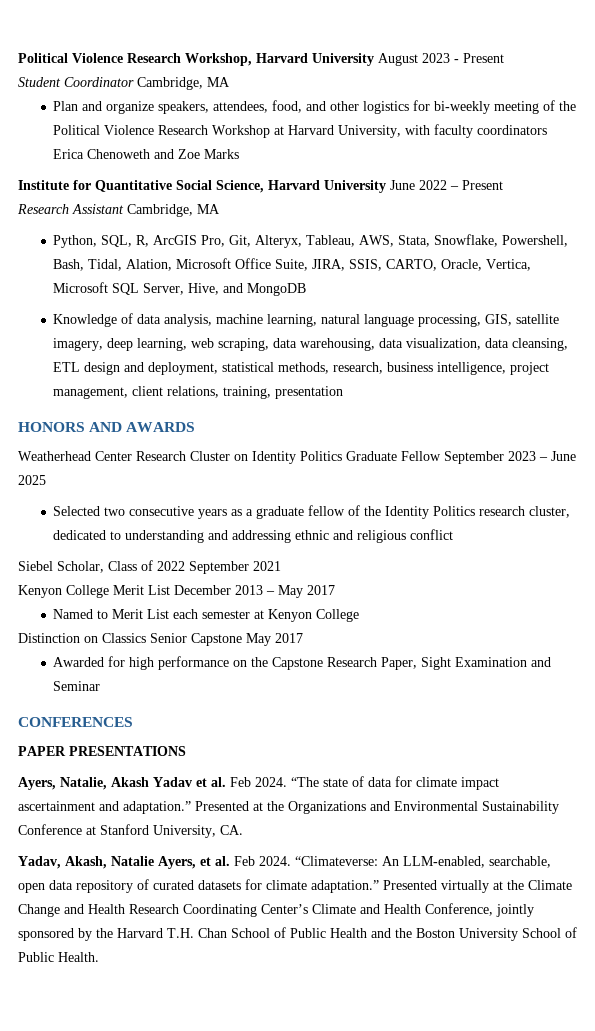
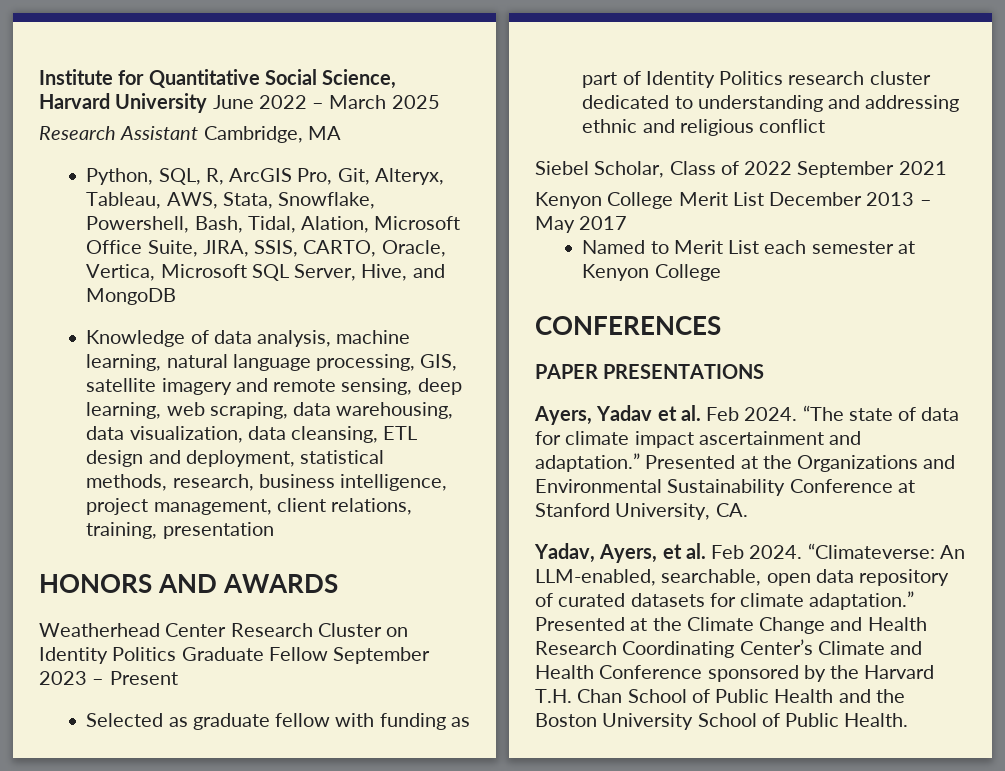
- Political Violence Research Workshop, Harvard University August 2023 - Present
- Student Coordinator Cambridge, MA
- Plan and organize speakers, attendees, food, and other logistics for bi-weekly meeting of the Political Violence Research Workshop at Harvard University, with faculty coordinators Erica Chenoweth and Zoe Marks
- Institute for Quantitative Social Science, Harvard University June 2022 – Present
+ Institute for Quantitative Social Science, Harvard University June 2022 – March 2025
- Knowledge of data analysis, machine learning, natural language processing, GIS, satellite imagery, deep learning, web scraping, data warehousing, data visualization, data cleansing, ETL design and deployment, statistical methods, research, business intelligence, project management, client relations, training, presentation
+ Knowledge of data analysis, machine learning, natural language processing, GIS, satellite imagery and remote sensing, deep learning, web scraping, data warehousing, data visualization, data cleansing, ETL design and deployment, statistical methods, research, business intelligence, project management, client relations, training, presentation
- Weatherhead Center Research Cluster on Identity Politics Graduate Fellow September 2023 – June 2025
+ Weatherhead Center Research Cluster on Identity Politics Graduate Fellow September 2023 – Present
- Selected two consecutive years as a graduate fellow of the Identity Politics research cluster, dedicated to understanding and addressing ethnic and religious conflict
+ Selected as graduate fellow with funding as part of Identity Politics research cluster dedicated to understanding and addressing ethnic and religious conflict
- Distinction on Classics Senior Capstone May 2017
- Awarded for high performance on the Capstone Research Paper, Sight Examination and Seminar
- Ayers, Natalie, Akash Yadav et al. Feb 2024.
+ Ayers, Yadav et al. Feb 2024.
- Yadav, Akash, Natalie Ayers, et al. Feb 2024.
+ Yadav, Ayers, et al. Feb 2024.
- Presented virtually at the Climate Change and Health Research Coordinating Center’s Climate and Health Conference, jointly sponsored by the Harvard T.H. Chan School of Public Health and the Boston University School of Public Health.
+ Presented at the Climate Change and Health Research Coordinating Center’s Climate and Health Conference sponsored by the Harvard T.H. Chan School of Public Health and the Boston University School of Public Health.

